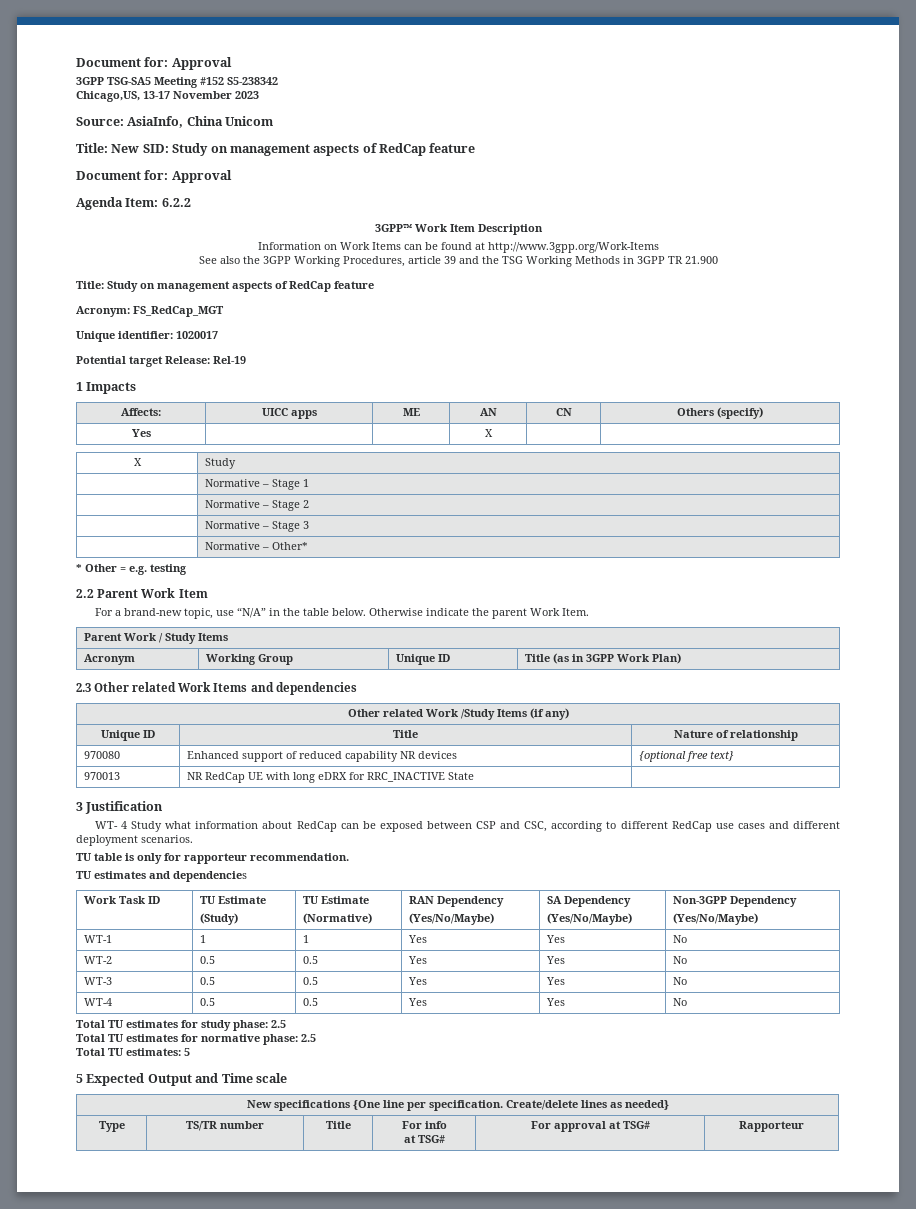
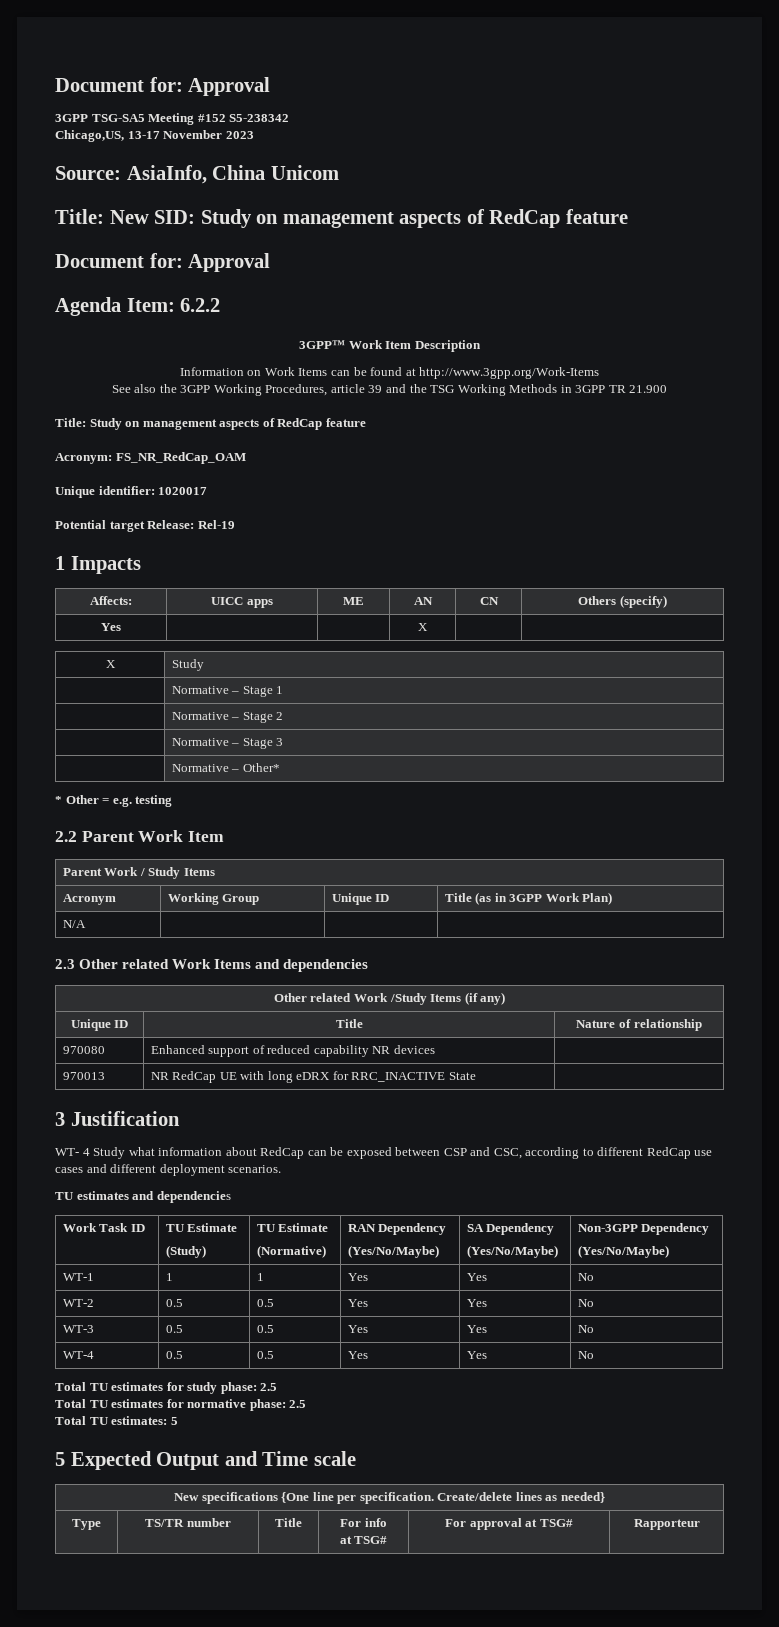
- Acronym: FS_RedCap_MGT
+ Acronym: FS_NR_RedCap_OAM
- For a brand-new topic, use “N/A” in the table below. Otherwise indicate the parent Work Item.
+ N/A | | |
- 970080 | Enhanced support of reduced capability NR devices | {optional free text}
+ 970080 | Enhanced support of reduced capability NR devices |
- TU table is only for rapporteur recommendation.

